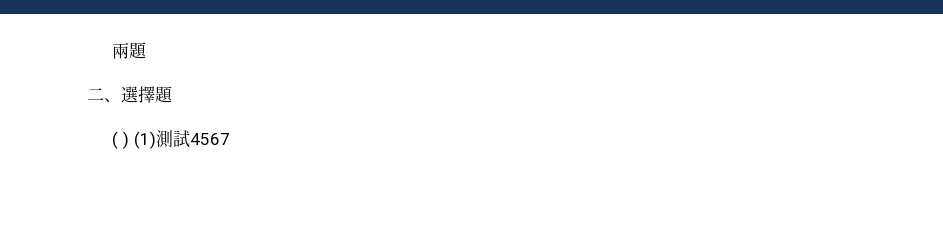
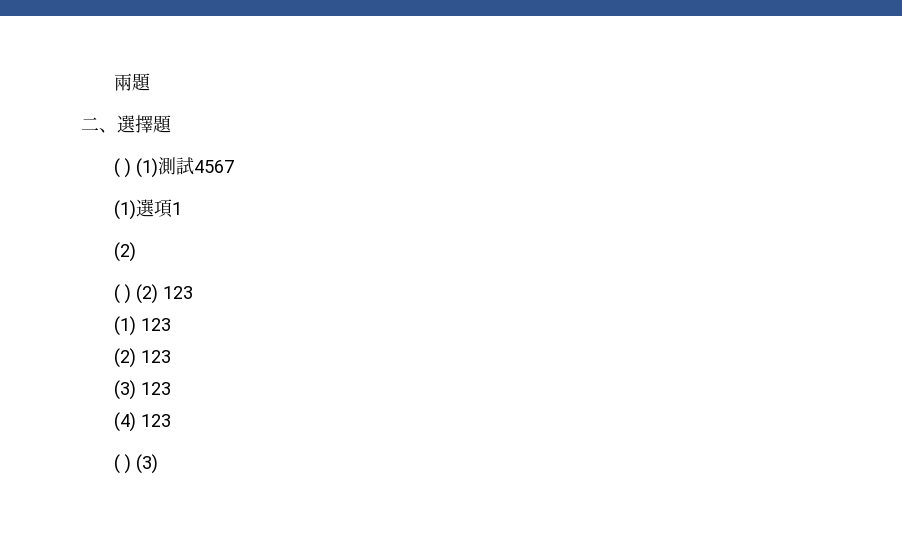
+ (1)選項1
+ (2)
+ ( ) (2) 123
+ (1) 123
+ (2) 123
+ (3) 123
+ (4) 123
+ ( ) (3)

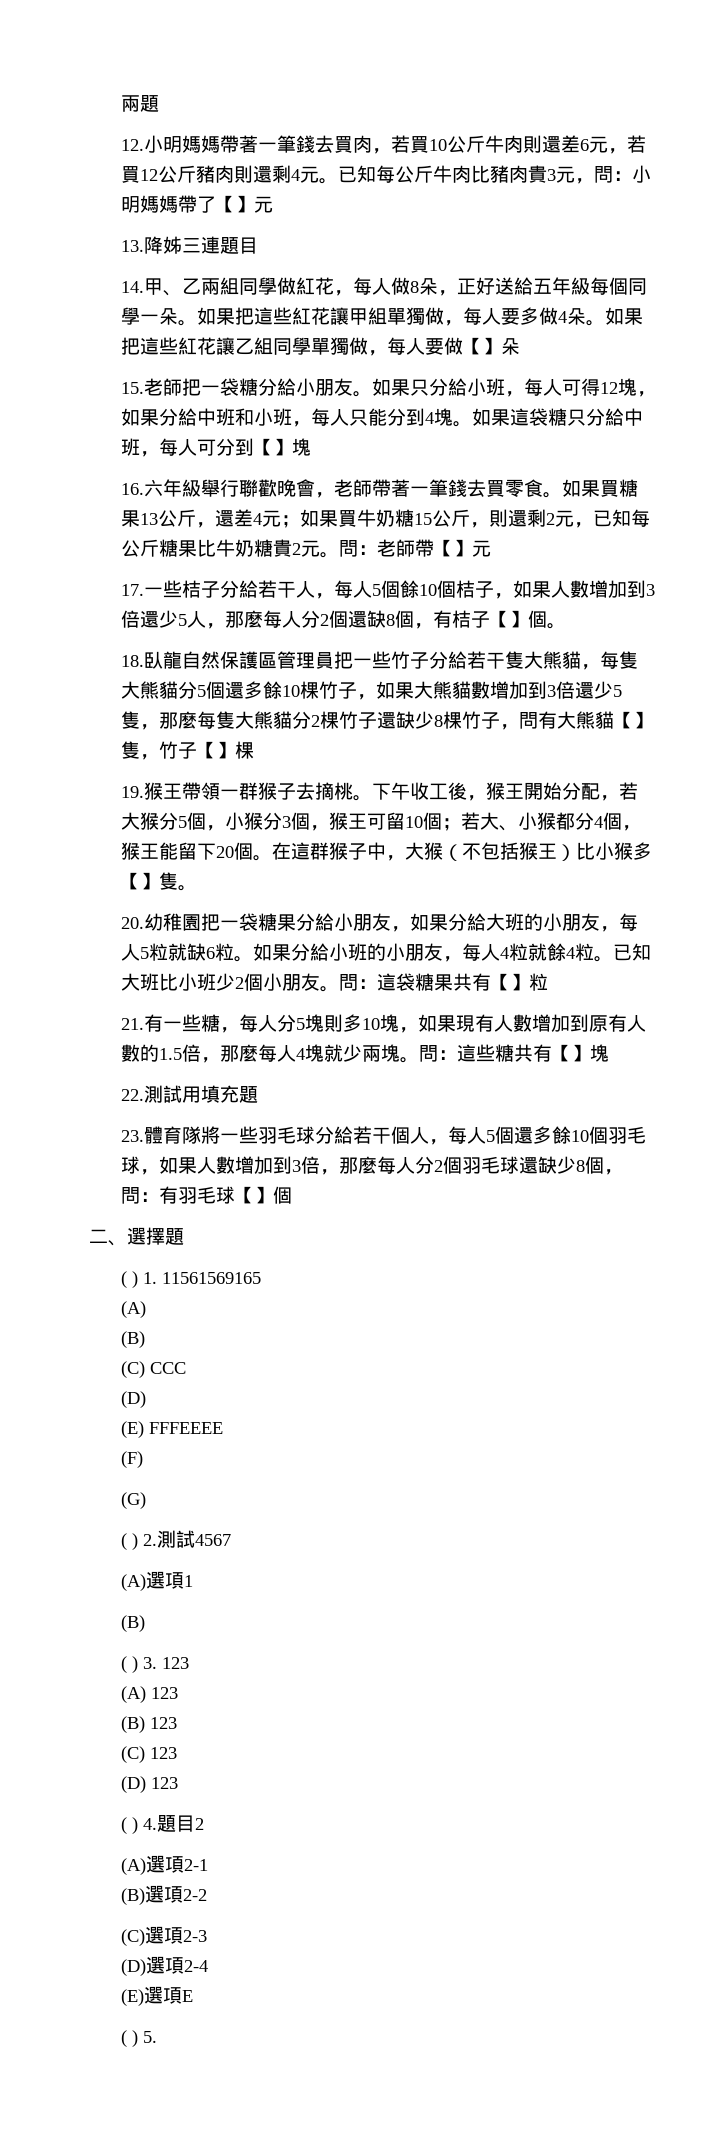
+ 12.小明媽媽帶著一筆錢去買肉，若買10公斤牛肉則還差6元，若買12公斤豬肉則還剩4元。已知每公斤牛肉比豬肉貴3元，問：小明媽媽帶了【】元
+ 13.降姊三連題目
+ 14.甲、乙兩組同學做紅花，每人做8朵，正好送給五年級每個同學一朵。如果把這些紅花讓甲組單獨做，每人要多做4朵。如果把這些紅花讓乙組同學單獨做，每人要做【】朵
+ 15.老師把一袋糖分給小朋友。如果只分給小班，每人可得12塊，如果分給中班和小班，每人只能分到4塊。如果這袋糖只分給中班，每人可分到【】塊
+ 16.六年級舉行聯歡晚會，老師帶著一筆錢去買零食。如果買糖果13公斤，還差4元；如果買牛奶糖15公斤，則還剩2元，已知每公斤糖果比牛奶糖貴2元。問：老師帶【】元
+ 17.一些桔子分給若干人，每人5個餘10個桔子，如果人數增加到3倍還少5人，那麼每人分2個還缺8個，有桔子【】個。
+ 18.臥龍自然保護區管理員把一些竹子分給若干隻大熊貓，每隻大熊貓分5個還多餘10棵竹子，如果大熊貓數增加到3倍還少5隻，那麼每隻大熊貓分2棵竹子還缺少8棵竹子，問有大熊貓【】隻，竹子【】棵
+ 19.猴王帶領一群猴子去摘桃。下午收工後，猴王開始分配，若大猴分5個，小猴分3個，猴王可留10個；若大、小猴都分4個，猴王能留下20個。在這群猴子中，大猴（不包括猴王）比小猴多【】隻。
+ 20.幼稚園把一袋糖果分給小朋友，如果分給大班的小朋友，每人5粒就缺6粒。如果分給小班的小朋友，每人4粒就餘4粒。已知大班比小班少2個小朋友。問：這袋糖果共有【】粒
+ 21.有一些糖，每人分5塊則多10塊，如果現有人數增加到原有人數的1.5倍，那麼每人4塊就少兩塊。問：這些糖共有【】塊
+ 22.測試用填充題
+ 23.體育隊將一些羽毛球分給若干個人，每人5個還多餘10個羽毛球，如果人數增加到3倍，那麼每人分2個羽毛球還缺少8個，問：有羽毛球【】個
- ( ) (1)測試4567
+ ( ) 1. 11561569165
+ (A)
+ (B)
+ (C) CCC
+ (D)
+ (E) FFFEEEE
+ (F)
+ (G)
+ ( ) 2.測試4567
- (1)選項1
- (2)
- ( ) (2) 123
- (1) 123
- (2) 123
- (3) 123
- (4) 123
+ (A)選項1
+ (B)
+ ( ) 3. 123
+ (A) 123
+ (B) 123
+ (C) 123
+ (D) 123
- ( ) (3)
+ ( ) 4.題目2
+ (A)選項2-1
+ (B)選項2-2
+ (C)選項2-3
+ (D)選項2-4
+ (E)選項E
+ ( ) 5.

